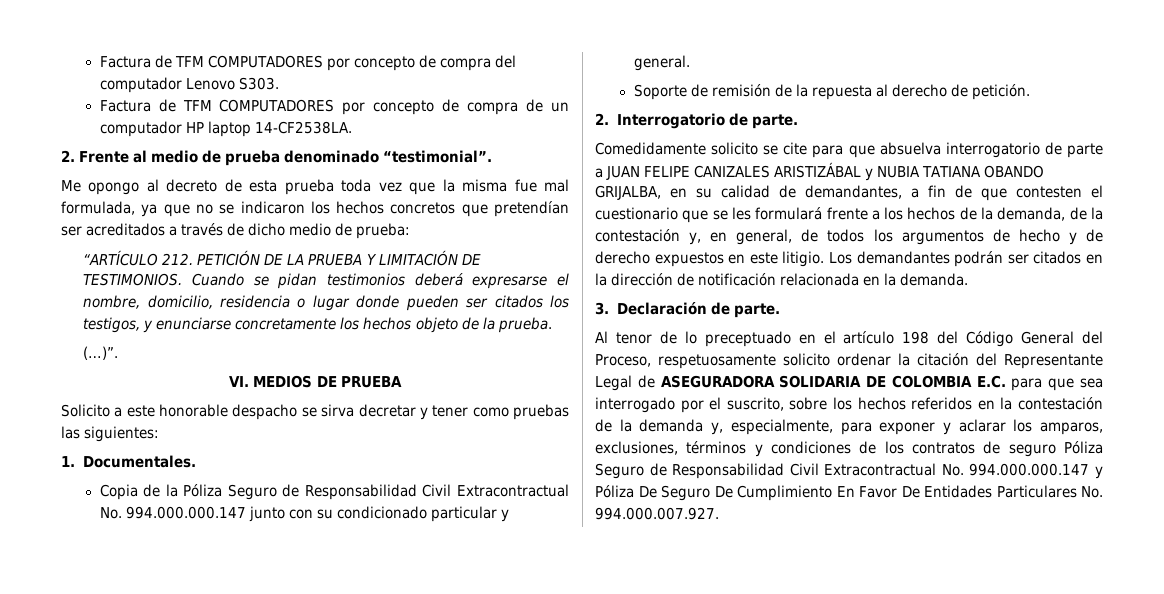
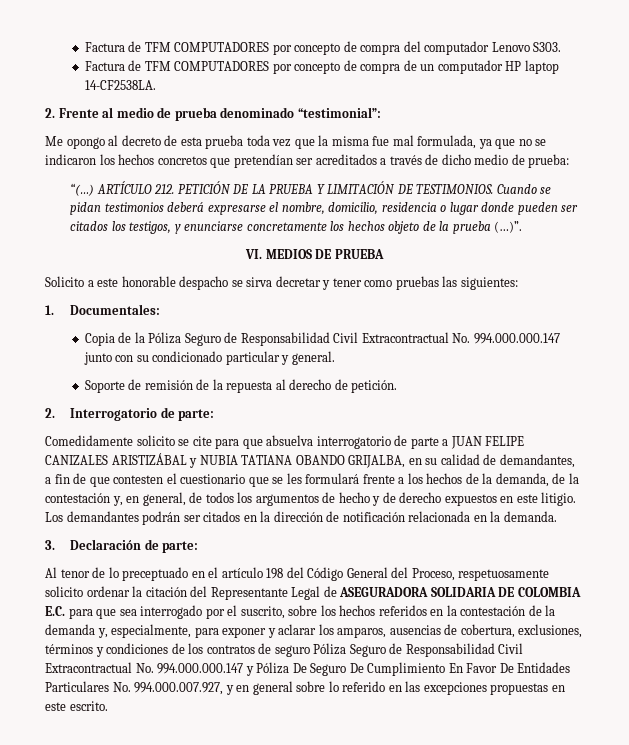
- 2. Frente al medio de prueba denominado “testimonial”.
+ 2. Frente al medio de prueba denominado “testimonial”:
- “ARTÍCULO 212. PETICIÓN DE LA PRUEBA Y LIMITACIÓN DE TESTIMONIOS.
+ “(…) ARTÍCULO 212. PETICIÓN DE LA PRUEBA Y LIMITACIÓN DE TESTIMONIOS.
- Cuando se pidan testimonios deberá expresarse el nombre, domicilio, residencia o lugar donde pueden ser citados los testigos, y enunciarse concretamente los hechos objeto de la prueba.
- (…)”.
+ Cuando se pidan testimonios deberá expresarse el nombre, domicilio, residencia o lugar donde pueden ser citados los testigos, y enunciarse concretamente los hechos objeto de la prueba (…)”.
- 1. Documentales.
+ 1. Documentales:
- 2. Interrogatorio de parte.
+ 2. Interrogatorio de parte:
- 3. Declaración de parte.
+ 3. Declaración de parte:
- Al tenor de lo preceptuado en el artículo 198 del Código General del Proceso, respetuosamente solicito ordenar la citación del Representante Legal de ASEGURADORA SOLIDARIA DE COLOMBIA E.C. para que sea interrogado por el suscrito, sobre los hechos referidos en la contestación de la demanda y, especialmente, para exponer y aclarar los amparos, exclusiones, términos y condiciones de los contratos de seguro Póliza Seguro de Responsabilidad Civil Extracontractual No. 994.000.000.147 y Póliza De Seguro De Cumplimiento En Favor De Entidades Particulares No. 994.000.007.927.
+ Al tenor de lo preceptuado en el artículo 198 del Código General del Proceso, respetuosamente solicito ordenar la citación del Representante Legal de ASEGURADORA SOLIDARIA DE COLOMBIA E.C. para que sea interrogado por el suscrito, sobre los hechos referidos en la contestación de la demanda y, especialmente, para exponer y aclarar los amparos, ausencias de cobertura, exclusiones, términos y condiciones de los contratos de seguro Póliza Seguro de Responsabilidad Civil Extracontractual No. 994.000.000.147 y Póliza De Seguro De Cumplimiento En Favor De Entidades Particulares No. 994.000.007.927, y en general sobre lo referido en las excepciones propuestas en este escrito.

